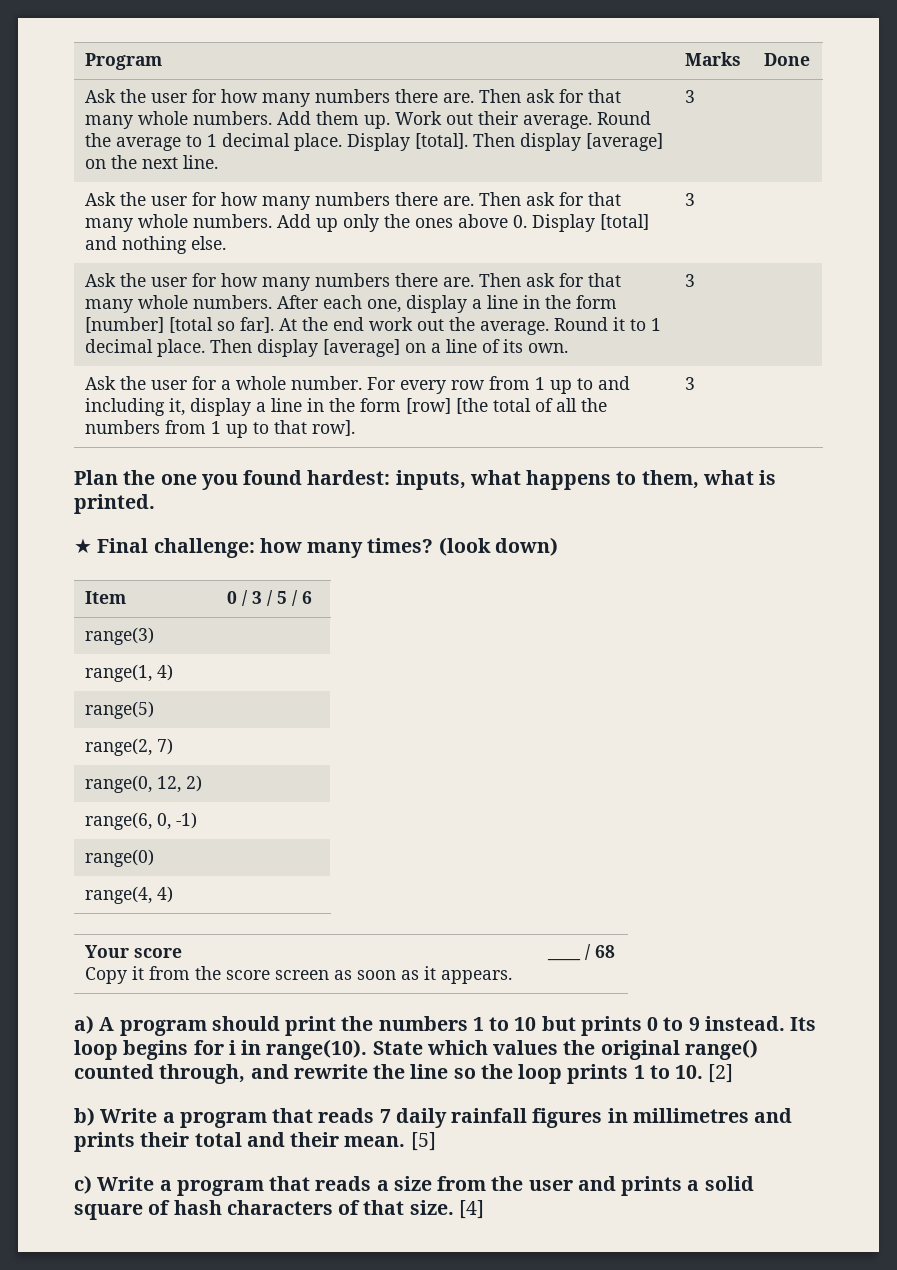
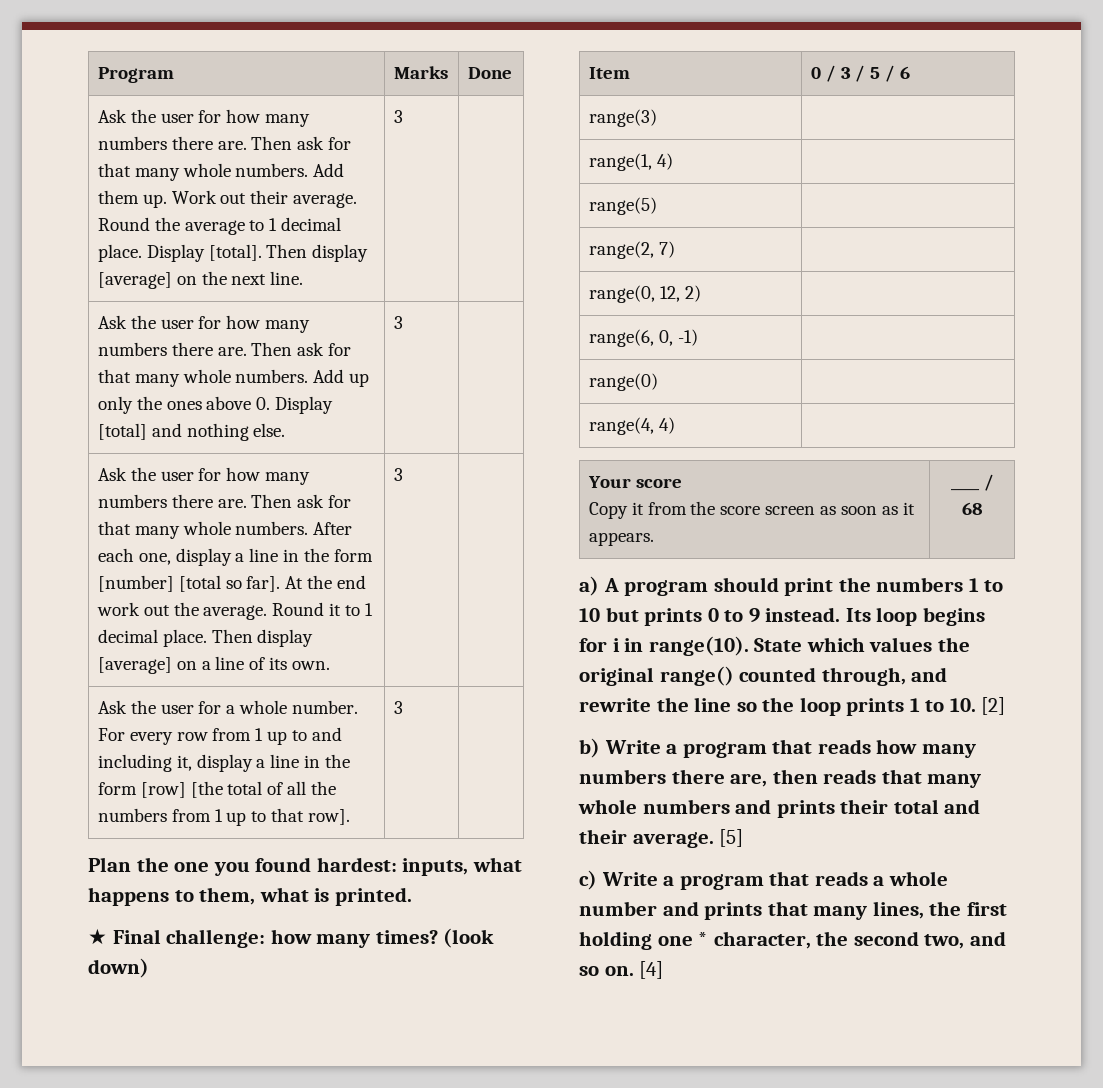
- b) Write a program that reads 7 daily rainfall figures in millimetres and prints their total and their mean.
+ b) Write a program that reads how many numbers there are, then reads that many whole numbers and prints their total and their average.
- c) Write a program that reads a size from the user and prints a solid square of hash characters of that size.
+ c) Write a program that reads a whole number and prints that many lines, the first holding one * character, the second two, and so on.

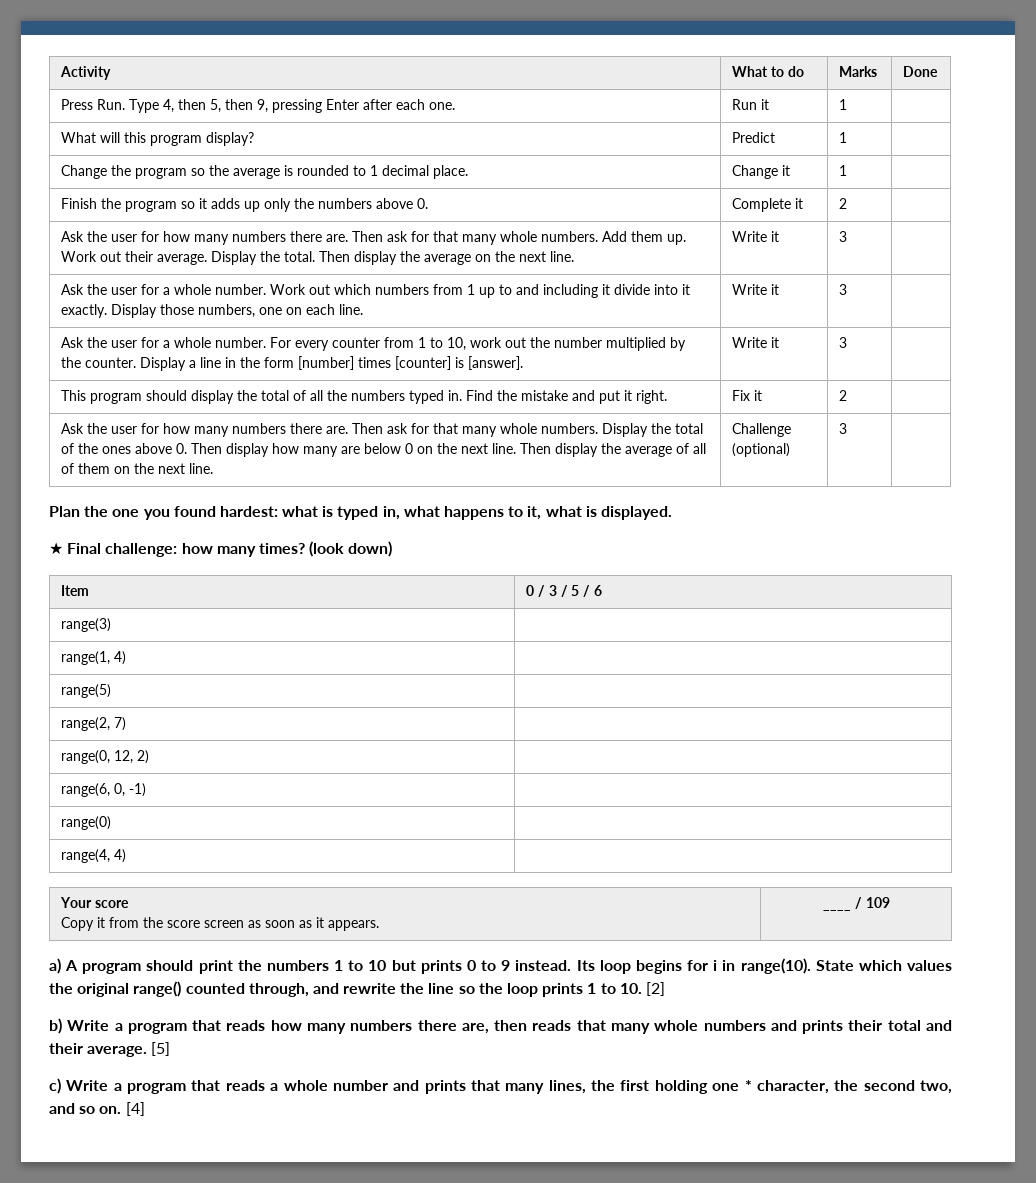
- Program | Marks | Done
+ Activity | What to do | Marks | Done
+ Press Run. Type 4, then 5, then 9, pressing Enter after each one. | Run it | 1 |
+ What will this program display? | Predict | 1 |
+ Change the program so the average is rounded to 1 decimal place. | Change it | 1 |
+ Finish the program so it adds up only the numbers above 0. | Complete it | 2 |
- Ask the user for how many numbers there are. Then ask for that many whole numbers. Add them up. Work out their average. Round the average to 1 decimal place. Display [total]. Then display [average] on the next line. | 3 |
+ Ask the user for how many numbers there are. Then ask for that many whole numbers. Add them up. Work out their average. Display the total. Then display the average on the next line. | Write it | 3 |
+ Ask the user for a whole number. Work out which numbers from 1 up to and including it divide into it exactly. Display those numbers, one on each line. | Write it | 3 |
+ Ask the user for a whole number. For every counter from 1 to 10, work out the number multiplied by the counter. Display a line in the form [number] times [counter] is [answer]. | Write it | 3 |
+ This program should display the total of all the numbers typed in. Find the mistake and put it right. | Fix it | 2 |
- Add up only the ones above 0. Display [total] and nothing else. | 3 |
- Ask the user for how many numbers there are. Then ask for that many whole numbers. After each one, display a line in the form [number] [total so far]. At the end work out the average. Round it to 1 decimal place. Then display [average] on a line of its own. | 3 |
- Ask the user for a whole number. For every row from 1 up to and including it, display a line in the form [row] [the total of all the numbers from 1 up to that row]. | 3 |
+ Display the total of the ones above 0. Then display how many are below 0 on the next line. Then display the average of all of them on the next line. | Challenge (optional) | 3
- Plan the one you found hardest: inputs, what happens to them, what is printed.
+ Plan the one you found hardest: what is typed in, what happens to it, what is displayed.
  Your score
- Copy it from the score screen as soon as it appears. | ____ / 68
+ Copy it from the score screen as soon as it appears. | ____ / 109

